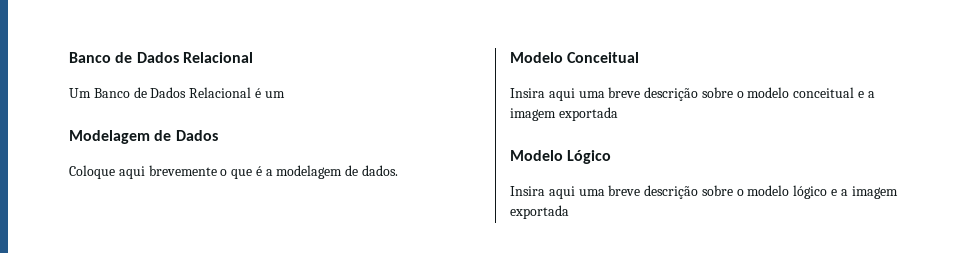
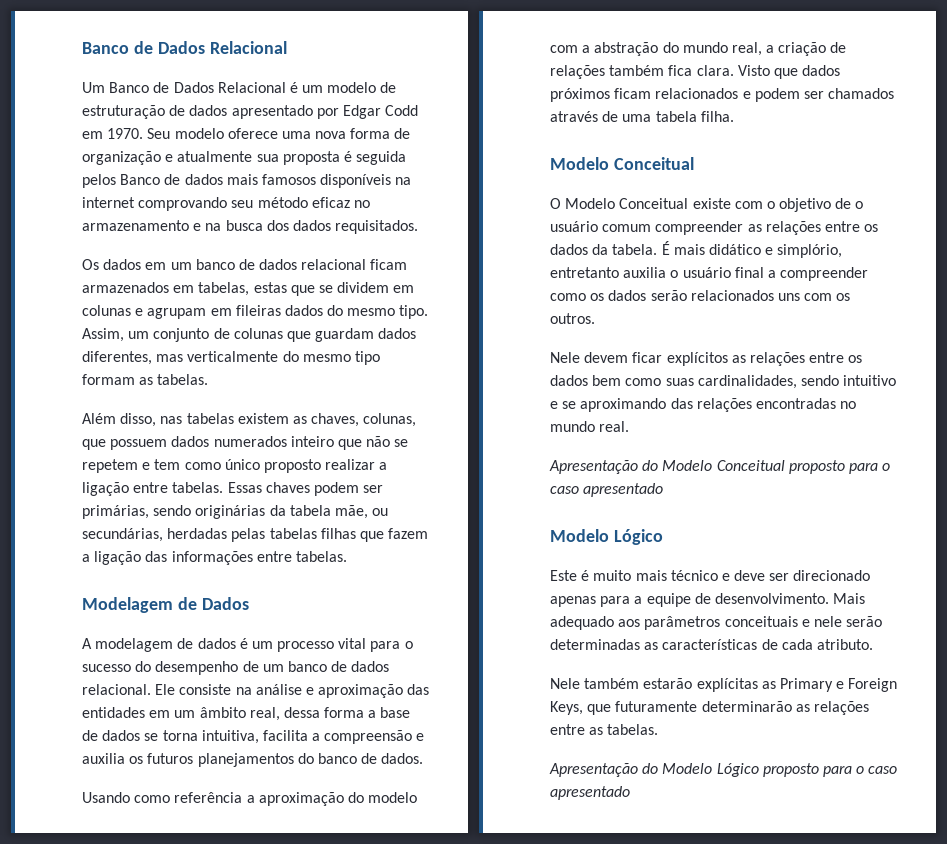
- Um Banco de Dados Relacional é um
+ Um Banco de Dados Relacional é um modelo de estruturação de dados apresentado por Edgar Codd em 1970. Seu modelo oferece uma nova forma de organização e atualmente sua proposta é seguida pelos Banco de dados mais famosos disponíveis na internet comprovando seu método eficaz no armazenamento e na busca dos dados requisitados.
+ Os dados em um banco de dados relacional ficam armazenados em tabelas, estas que se dividem em colunas e agrupam em fileiras dados do mesmo tipo. Assim, um conjunto de colunas que guardam dados diferentes, mas verticalmente do mesmo tipo formam as tabelas.
+ Além disso, nas tabelas existem as chaves, colunas, que possuem dados numerados inteiro que não se repetem e tem como único proposto realizar a ligação entre tabelas. Essas chaves podem ser primárias, sendo originárias da tabela mãe, ou secundárias, herdadas pelas tabelas filhas que fazem a ligação das informações entre tabelas.
  Modelagem de Dados
- Coloque aqui brevemente o que é a modelagem de dados.
+ A modelagem de dados é um processo vital para o sucesso do desempenho de um banco de dados relacional. Ele consiste na análise e aproximação das entidades em um âmbito real, dessa forma a base de dados se torna intuitiva, facilita a compreensão e auxilia os futuros planejamentos do banco de dados.
+ Usando como referência a aproximação do modelo com a abstração do mundo real, a criação de relações também fica clara. Visto que dados próximos ficam relacionados e podem ser chamados através de uma tabela filha.
  Modelo Conceitual
- Insira aqui uma breve descrição sobre o modelo conceitual e a imagem exportada
+ O Modelo Conceitual existe com o objetivo de o usuário comum compreender as relações entre os dados da tabela. É mais didático e simplório, entretanto auxilia o usuário final a compreender como os dados serão relacionados uns com os outros.
+ Nele devem ficar explícitos as relações entre os dados bem como suas cardinalidades, sendo intuitivo e se aproximando das relações encontradas no mundo real.
+ Apresentação do Modelo Conceitual proposto para o caso apresentado
  Modelo Lógico
- Insira aqui uma breve descrição sobre o modelo lógico e a imagem exportada
+ Este é muito mais técnico e deve ser direcionado apenas para a equipe de desenvolvimento. Mais adequado aos parâmetros conceituais e nele serão determinadas as características de cada atributo.
+ Nele também estarão explícitas as Primary e Foreign Keys, que futuramente determinarão as relações entre as tabelas.
+ Apresentação do Modelo Lógico proposto para o caso apresentado

